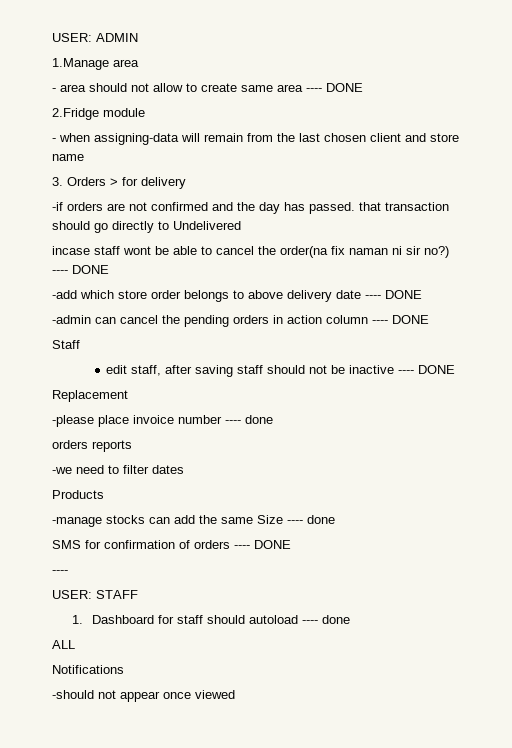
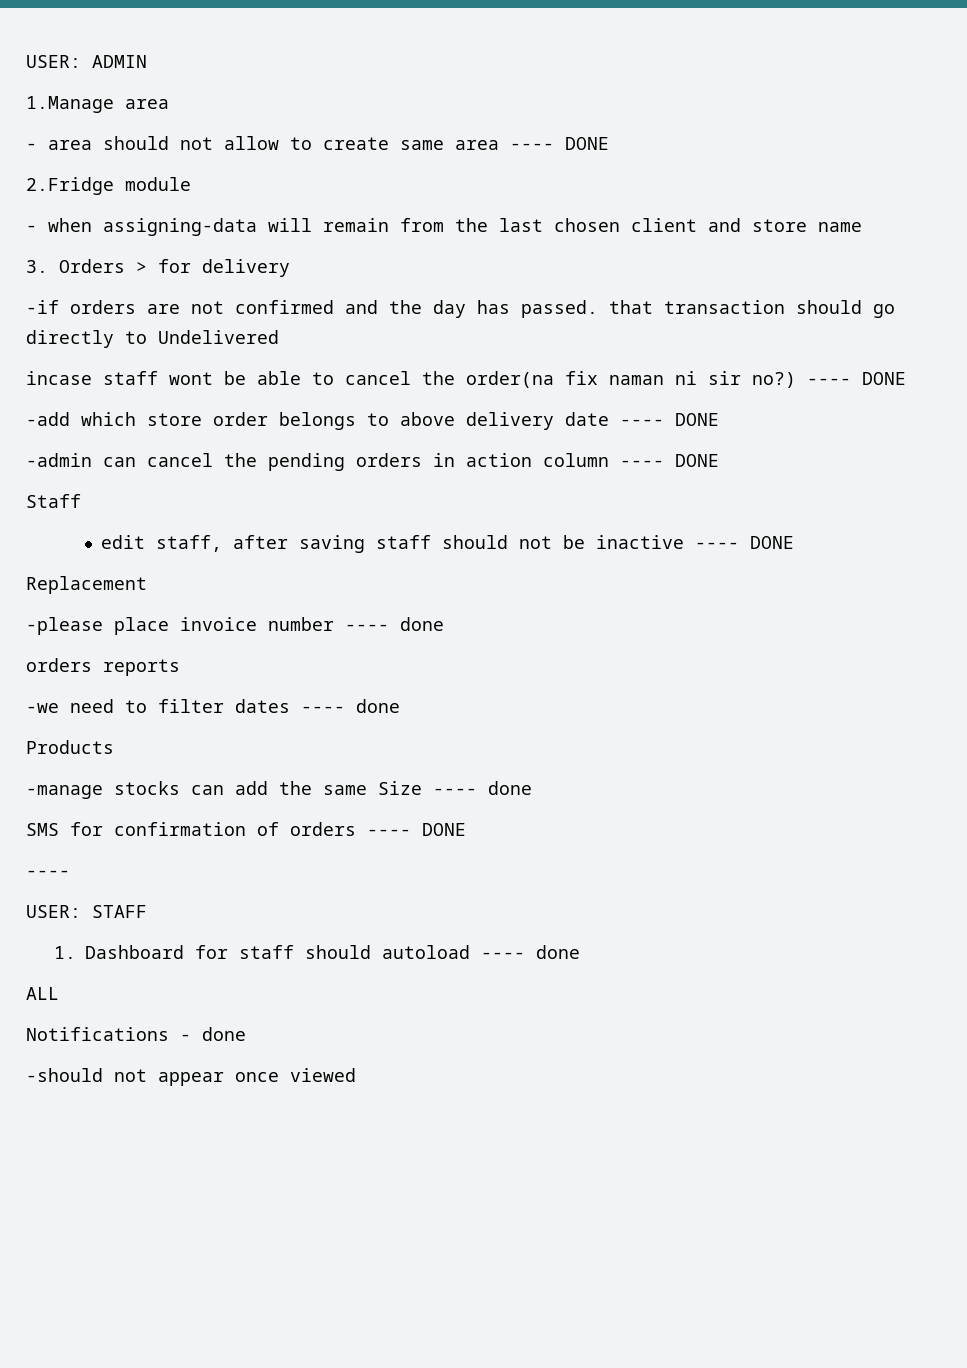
- -we need to filter dates
+ -we need to filter dates ---- done
- Notifications
+ Notifications - done

